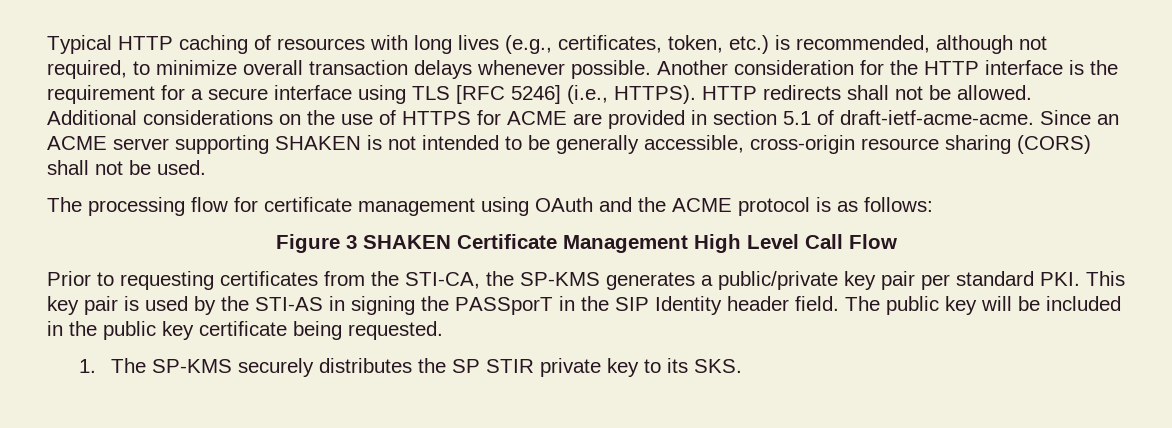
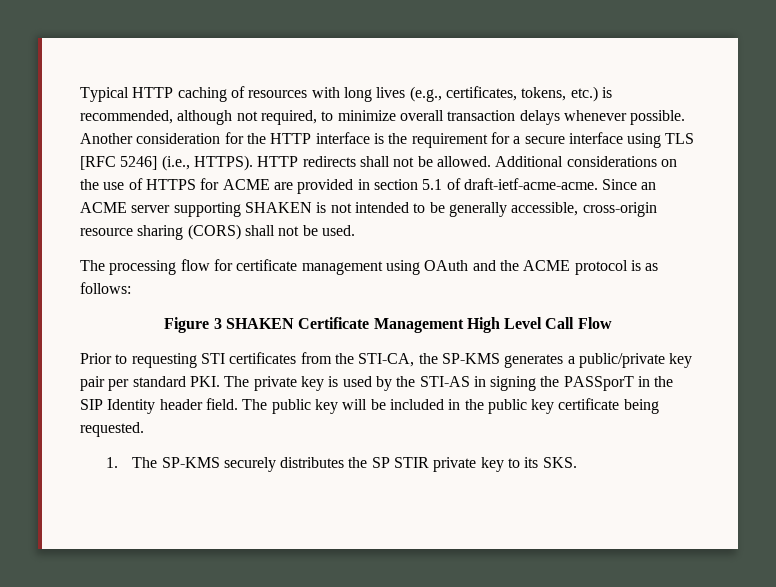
- Typical HTTP caching of resources with long lives (e.g., certificates, token, etc.) is recommended, although not required, to minimize overall transaction delays whenever possible.
+ Typical HTTP caching of resources with long lives (e.g., certificates, tokens, etc.) is recommended, although not required, to minimize overall transaction delays whenever possible.
- Prior to requesting certificates from the STI-CA, the SP-KMS generates a public/private key pair per standard PKI. This key pair is used by the STI-AS in signing the PASSporT in the SIP Identity header field.
+ Prior to requesting STI certificates from the STI-CA, the SP-KMS generates a public/private key pair per standard PKI. The private key is used by the STI-AS in signing the PASSporT in the SIP Identity header field.

